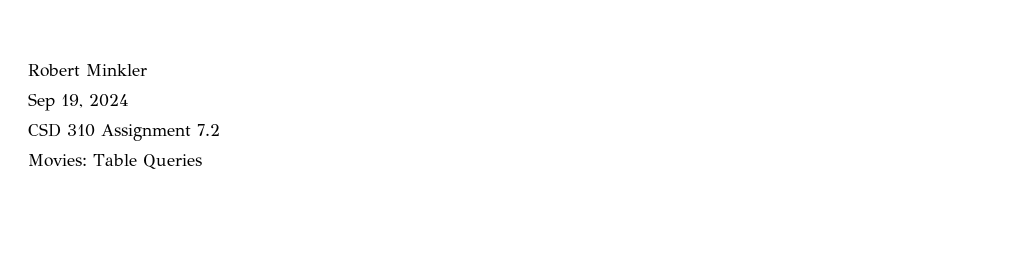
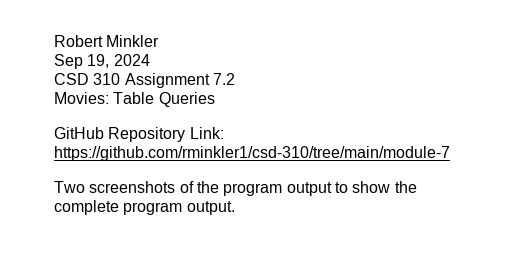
+ GitHub Repository Link: https://github.com/rminkler1/csd-310/tree/main/module-7
+ Two screenshots of the program output to show the complete program output.

